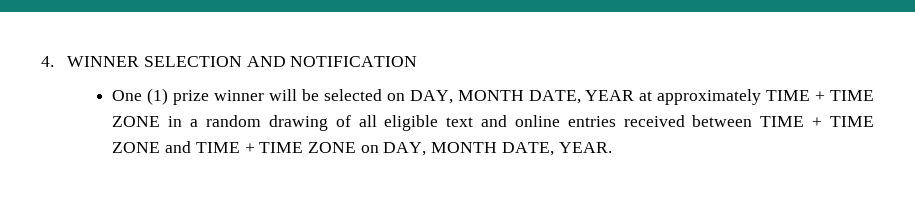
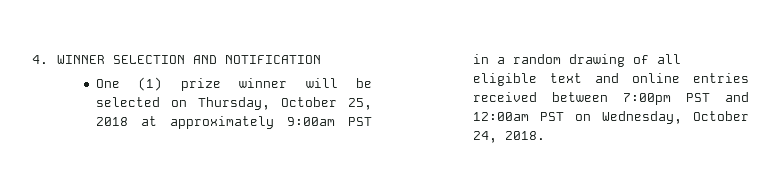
- One (1) prize winner will be selected on DAY, MONTH DATE, YEAR at approximately TIME + TIME ZONE in a random drawing of all eligible text and online entries received between TIME + TIME ZONE and TIME + TIME ZONE on DAY, MONTH DATE, YEAR.
+ One (1) prize winner will be selected on Thursday, October 25, 2018 at approximately 9:00am PST in a random drawing of all eligible text and online entries received between 7:00pm PST and 12:00am PST on Wednesday, October 24, 2018.

